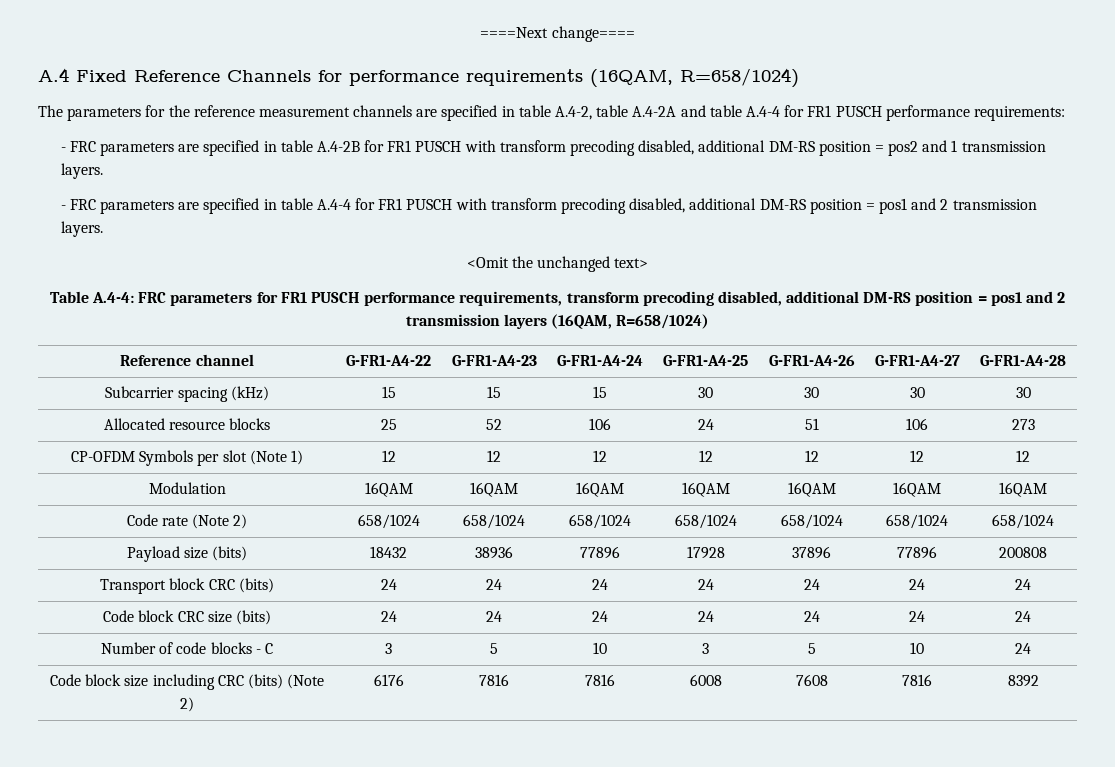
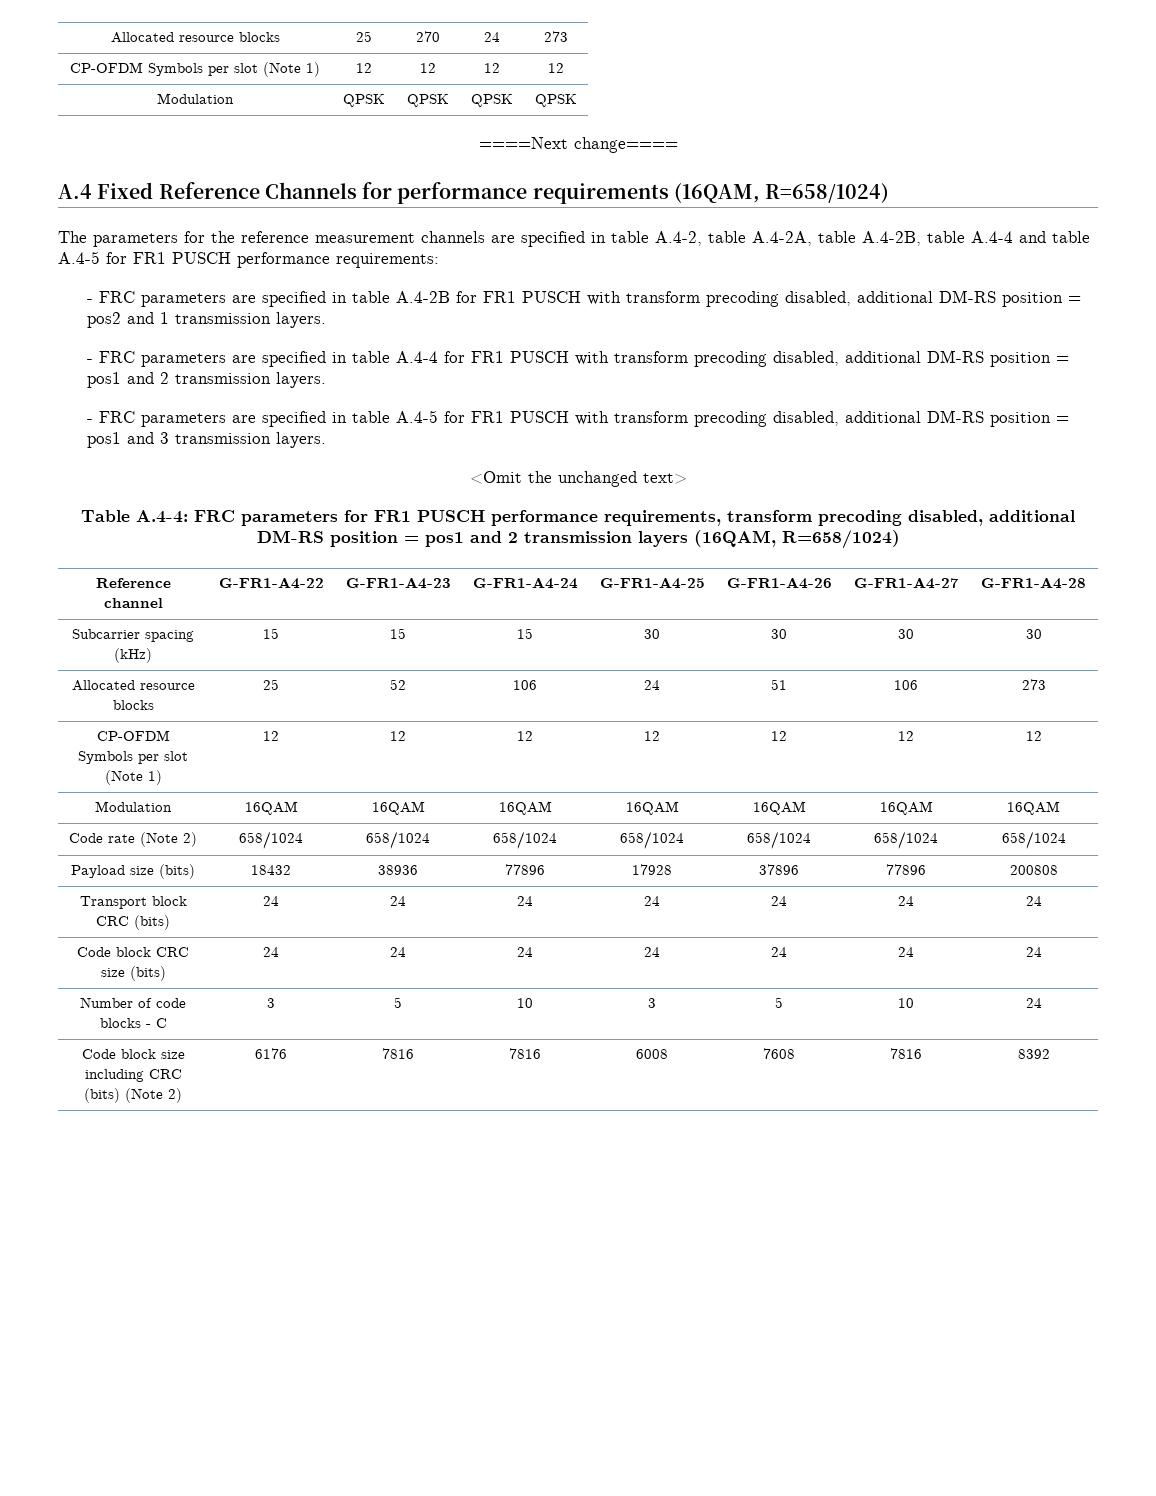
+ Allocated resource blocks | 25 | 270 | 24 | 273
+ CP-OFDM Symbols per slot (Note 1) | 12 | 12 | 12 | 12
+ Modulation | QPSK | QPSK | QPSK | QPSK
- The parameters for the reference measurement channels are specified in table A.4-2, table A.4-2A and table A.4-4 for FR1 PUSCH performance requirements:
+ The parameters for the reference measurement channels are specified in table A.4-2, table A.4-2A, table A.4-2B, table A.4-4 and table A.4-5 for FR1 PUSCH performance requirements:
+ - FRC parameters are specified in table A.4-5 for FR1 PUSCH with transform precoding disabled, additional DM-RS position = pos1 and 3 transmission layers.

